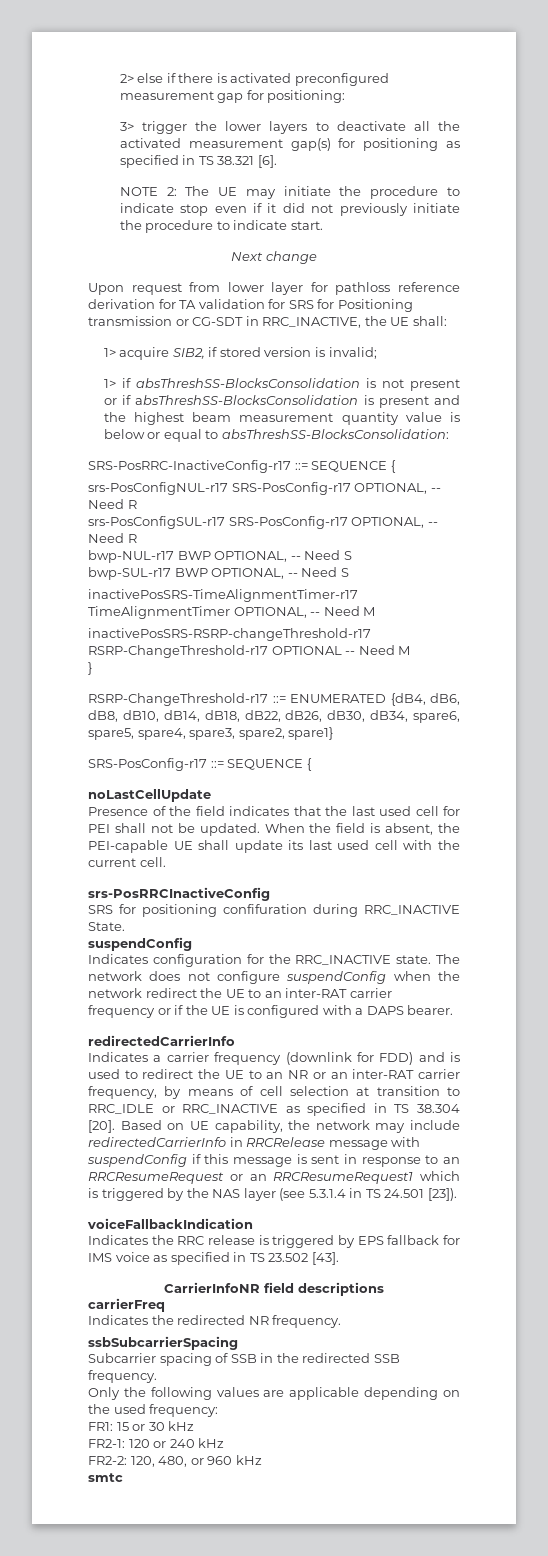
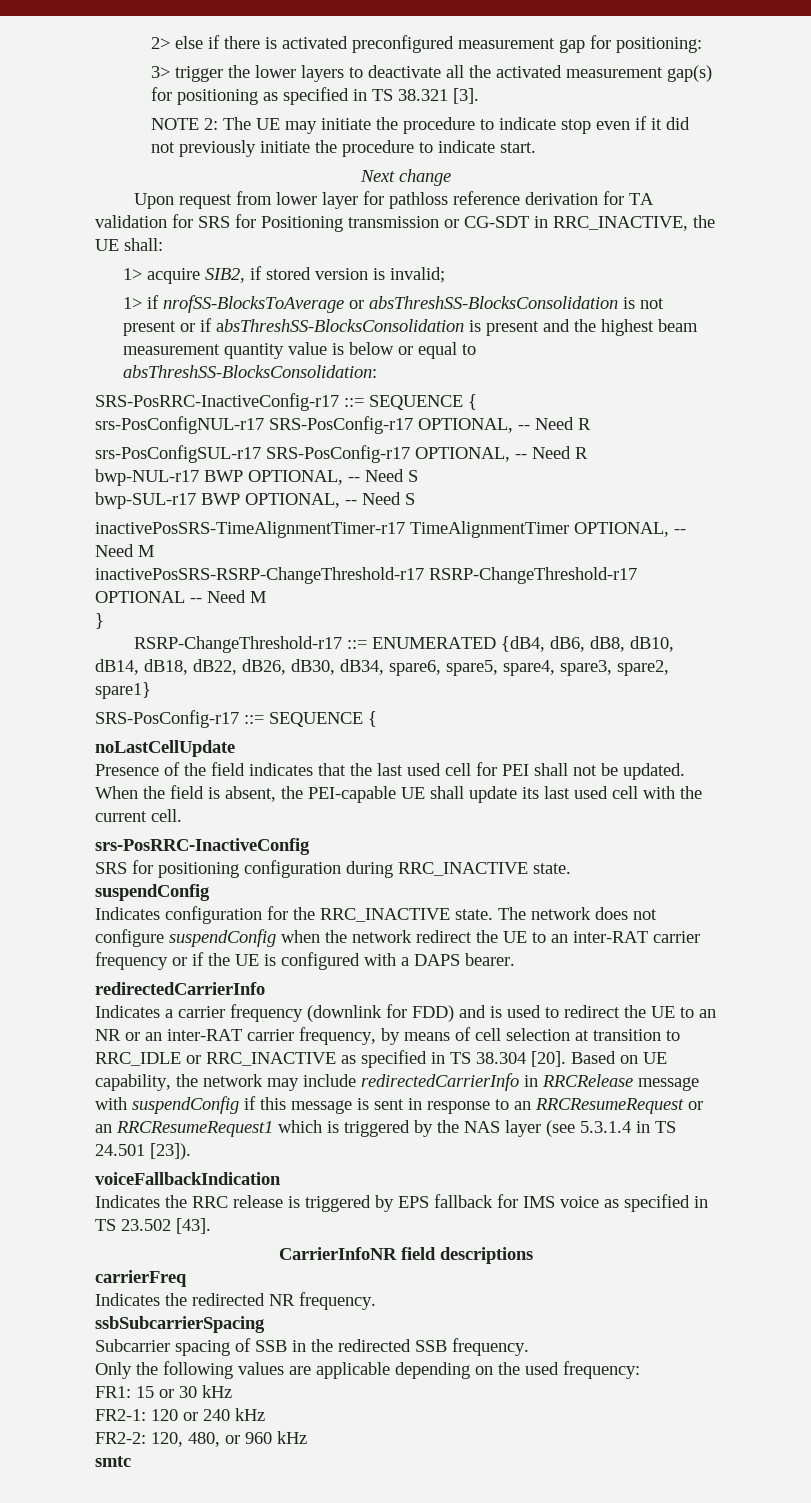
- 3> trigger the lower layers to deactivate all the activated measurement gap(s) for positioning as specified in TS 38.321 [6].
+ 3> trigger the lower layers to deactivate all the activated measurement gap(s) for positioning as specified in TS 38.321 [3].
- 1> if absThreshSS-BlocksConsolidation is not present or if absThreshSS-BlocksConsolidation is present and the highest beam measurement quantity value is below or equal to absThreshSS-BlocksConsolidation:
+ 1> if nrofSS-BlocksToAverage or absThreshSS-BlocksConsolidation is not present or if absThreshSS-BlocksConsolidation is present and the highest beam measurement quantity value is below or equal to absThreshSS-BlocksConsolidation:
- inactivePosSRS-RSRP-changeThreshold-r17 RSRP-ChangeThreshold-r17 OPTIONAL -- Need M
+ inactivePosSRS-RSRP-ChangeThreshold-r17 RSRP-ChangeThreshold-r17 OPTIONAL -- Need M
- srs-PosRRCInactiveConfig
+ srs-PosRRC-InactiveConfig
- SRS for positioning confifuration during RRC_INACTIVE State.
+ SRS for positioning configuration during RRC_INACTIVE state.

